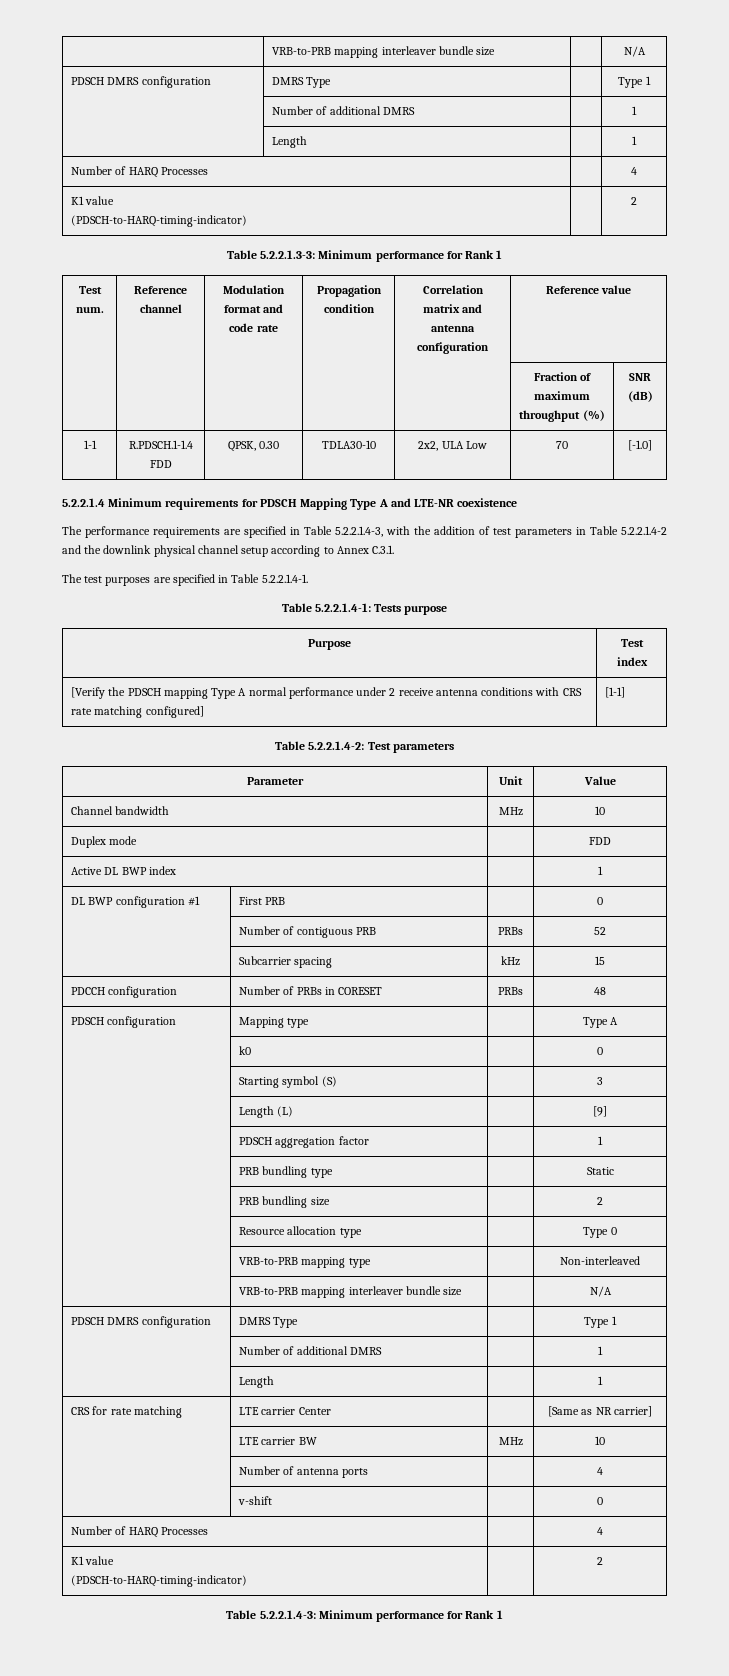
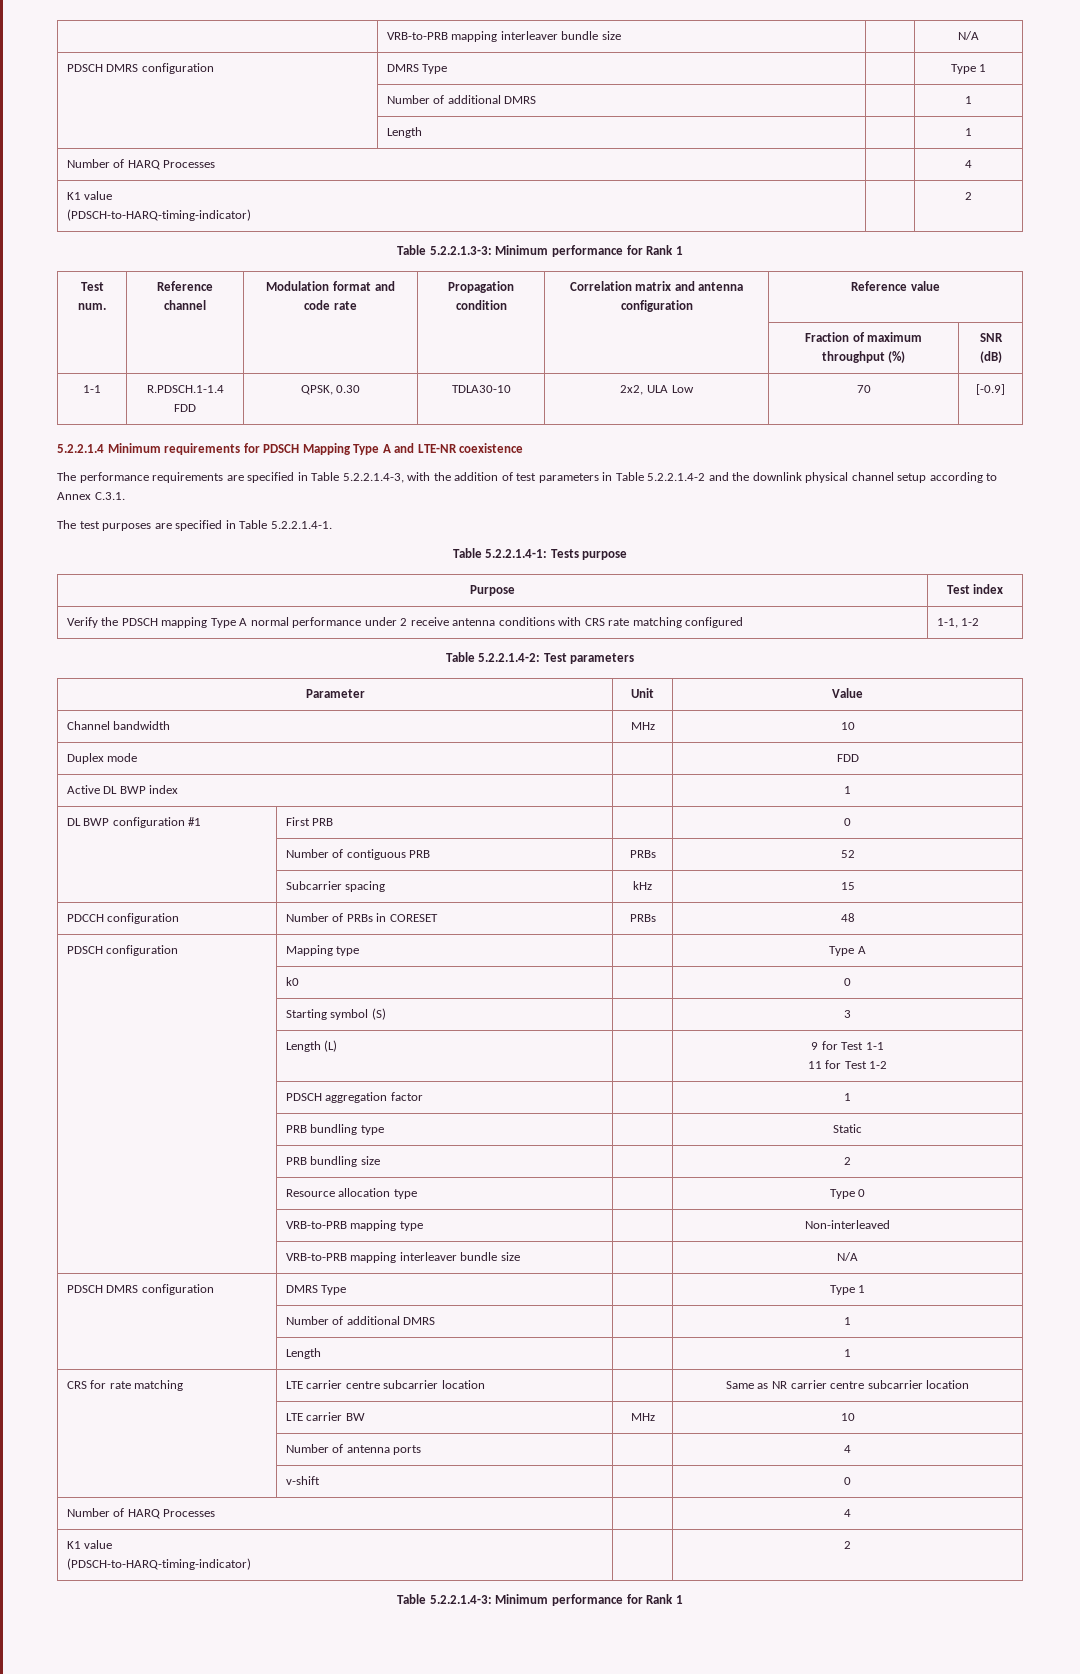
- 1-1 | R.PDSCH.1-1.4 FDD | QPSK, 0.30 | TDLA30-10 | 2x2, ULA Low | 70 | [-1.0]
+ 1-1 | R.PDSCH.1-1.4 FDD | QPSK, 0.30 | TDLA30-10 | 2x2, ULA Low | 70 | [-0.9]
- [Verify the PDSCH mapping Type A normal performance under 2 receive antenna conditions with CRS rate matching configured] | [1-1]
+ Verify the PDSCH mapping Type A normal performance under 2 receive antenna conditions with CRS rate matching configured | 1-1, 1-2
- | Length (L) | | [9]
+ | Length (L) | | 9 for Test 1-1
+ 11 for Test 1-2
- CRS for rate matching | LTE carrier Center | | [Same as NR carrier]
+ CRS for rate matching | LTE carrier centre subcarrier location | | Same as NR carrier centre subcarrier location

